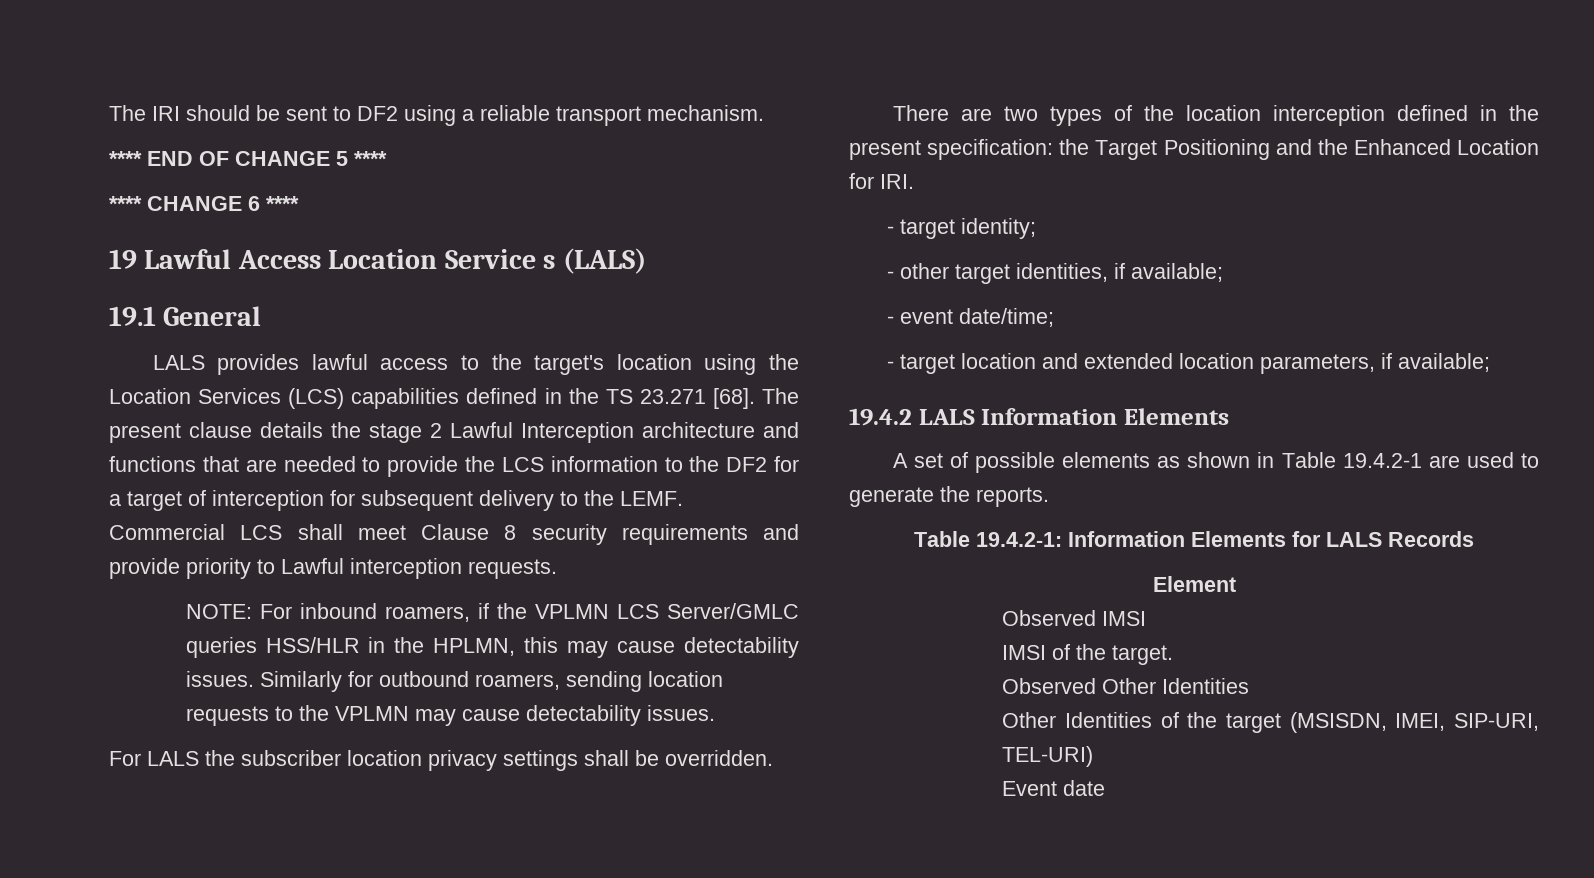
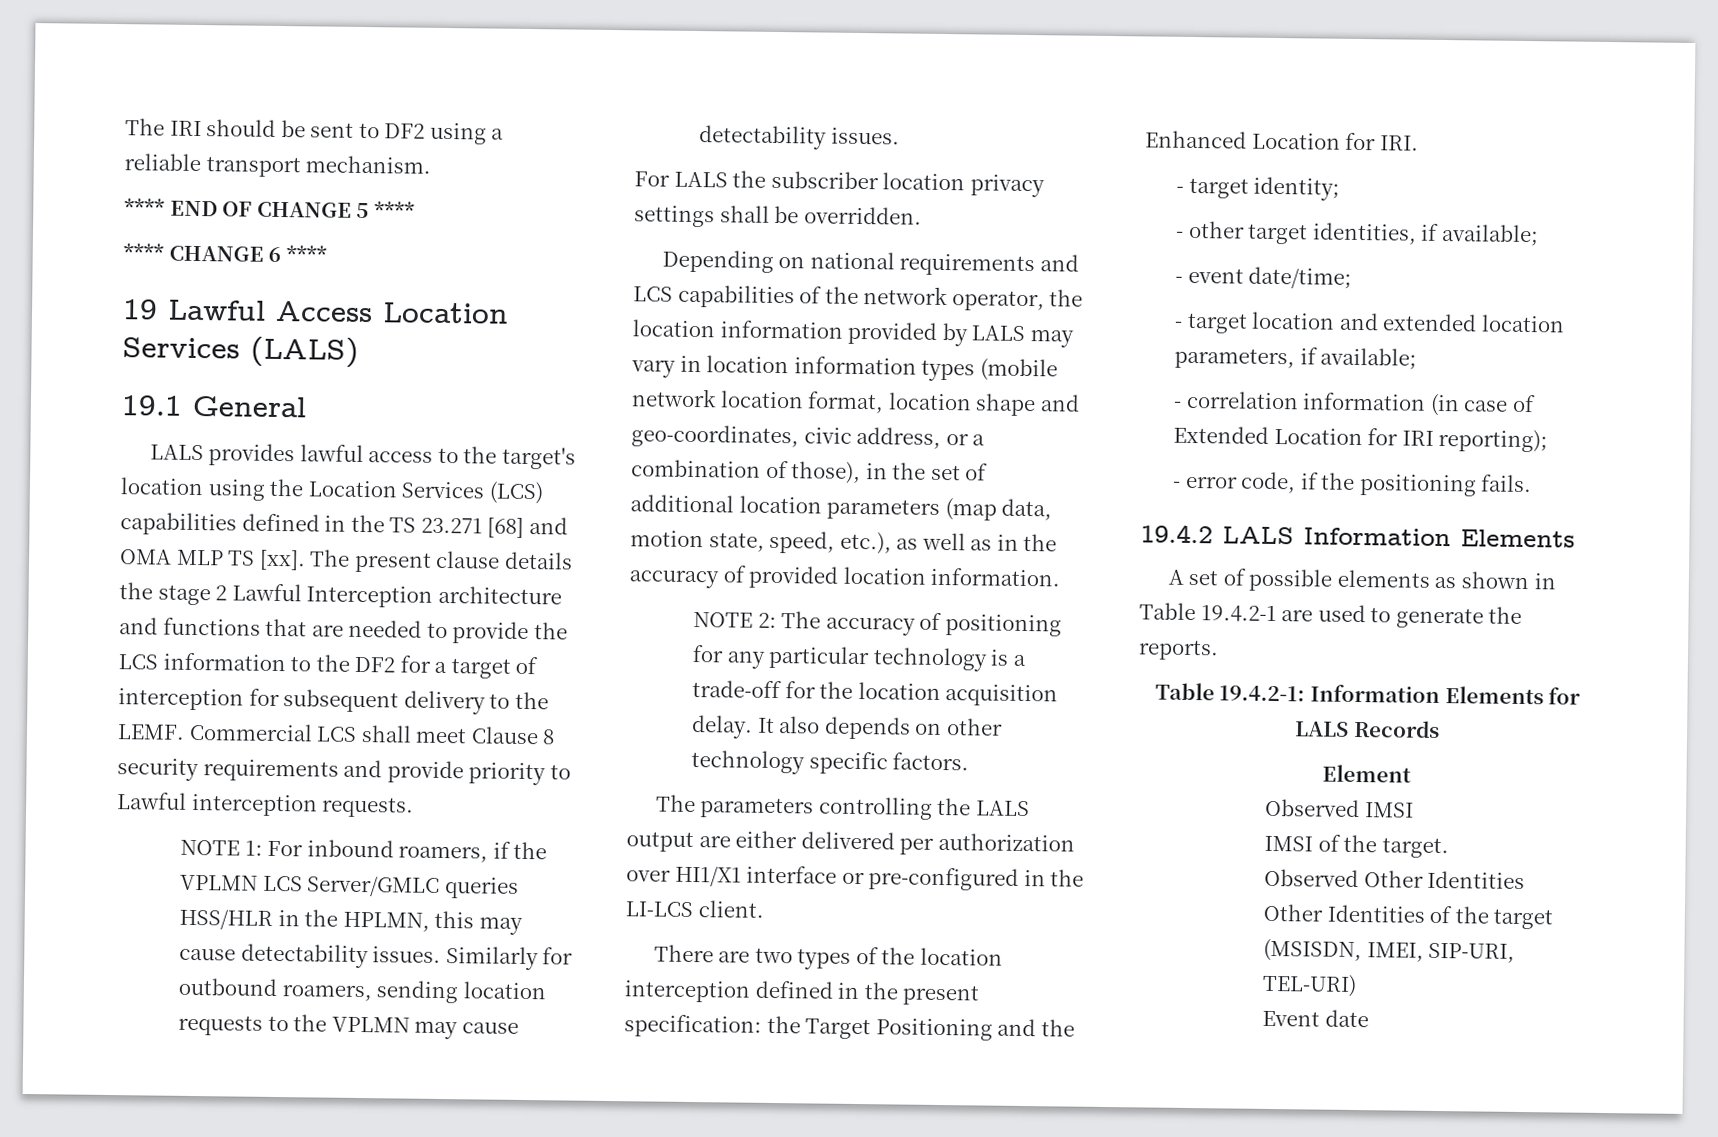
- 19 Lawful Access Location Service s (LALS)
+ 19 Lawful Access Location Services (LALS)
- LALS provides lawful access to the target's location using the Location Services (LCS) capabilities defined in the TS 23.271 [68].
+ LALS provides lawful access to the target's location using the Location Services (LCS) capabilities defined in the TS 23.271 [68] and OMA MLP TS [xx].
- NOTE: For inbound roamers, if the VPLMN LCS Server/GMLC queries HSS/HLR in the HPLMN, this may cause detectability issues.
+ NOTE 1: For inbound roamers, if the VPLMN LCS Server/GMLC queries HSS/HLR in the HPLMN, this may cause detectability issues.
+ Depending on national requirements and LCS capabilities of the network operator, the location information provided by LALS may vary in location information types (mobile network location format, location shape and geo-coordinates, civic address, or a combination of those), in the set of additional location parameters (map data, motion state, speed, etc.), as well as in the accuracy of provided location information.
+ NOTE 2: The accuracy of positioning for any particular technology is a trade-off for the location acquisition delay. It also depends on other technology specific factors.
+ The parameters controlling the LALS output are either delivered per authorization over HI1/X1 interface or pre-configured in the LI-LCS client.
+ - correlation information (in case of Extended Location for IRI reporting);
+ - error code, if the positioning fails.

